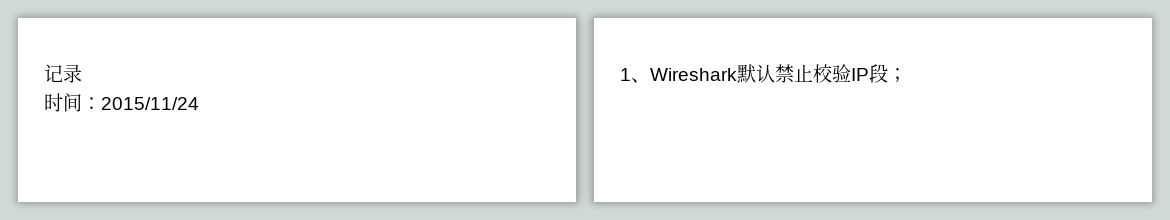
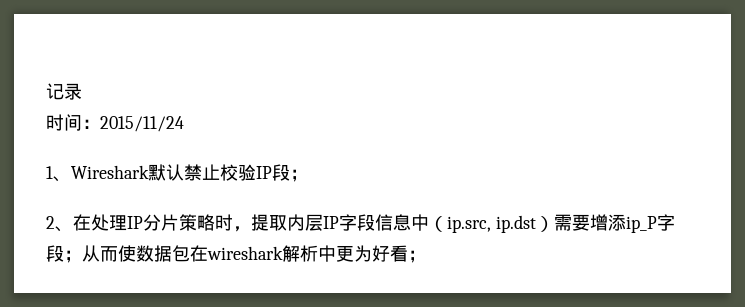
+ 2、在处理IP分片策略时，提取内层IP字段信息中（ip.src, ip.dst）需要增添ip_P字段；从而使数据包在wireshark解析中更为好看；

